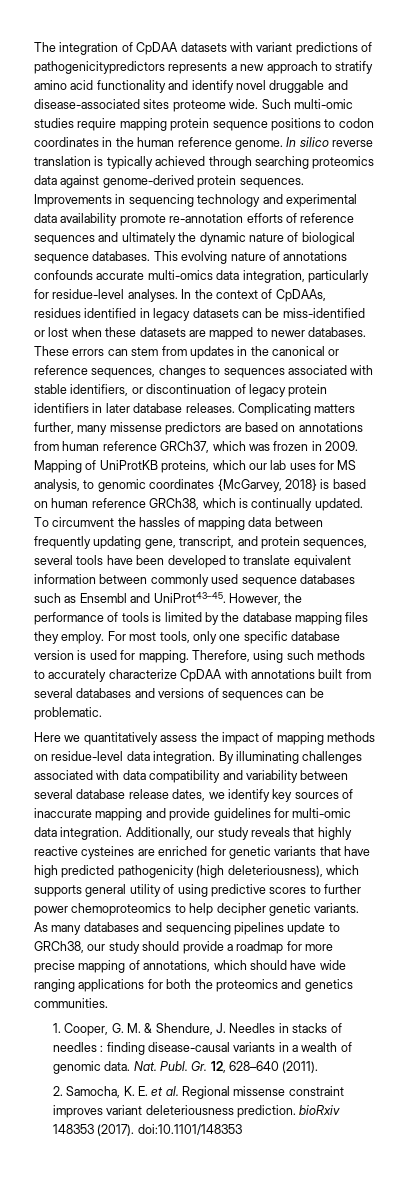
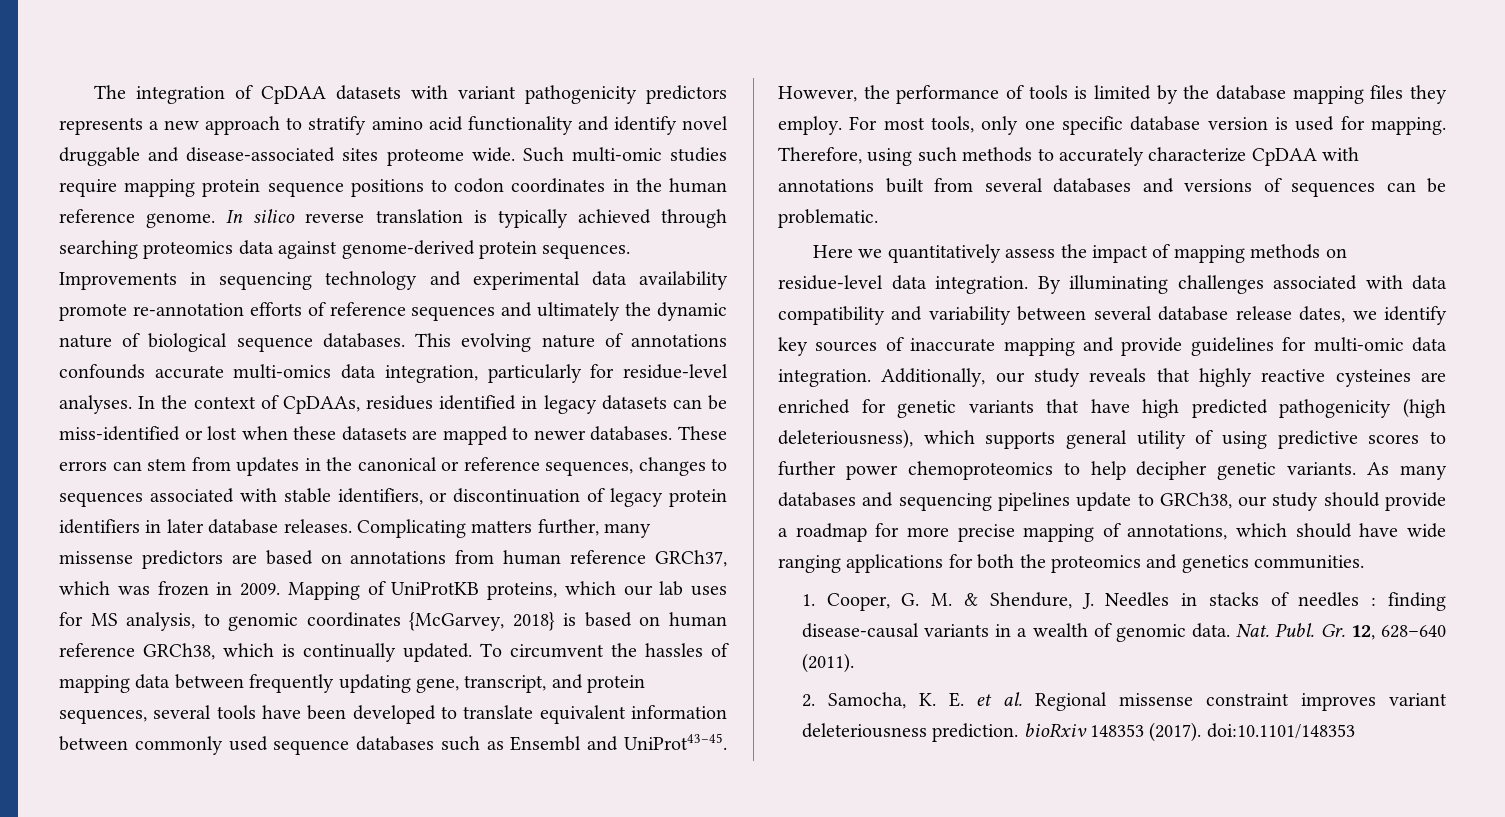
- The integration of CpDAA datasets with variant predictions of pathogenicitypredictors represents a new approach to stratify amino acid functionality and identify novel druggable and disease-associated sites proteome wide.
+ The integration of CpDAA datasets with variant pathogenicity predictors represents a new approach to stratify amino acid functionality and identify novel druggable and disease-associated sites proteome wide.

